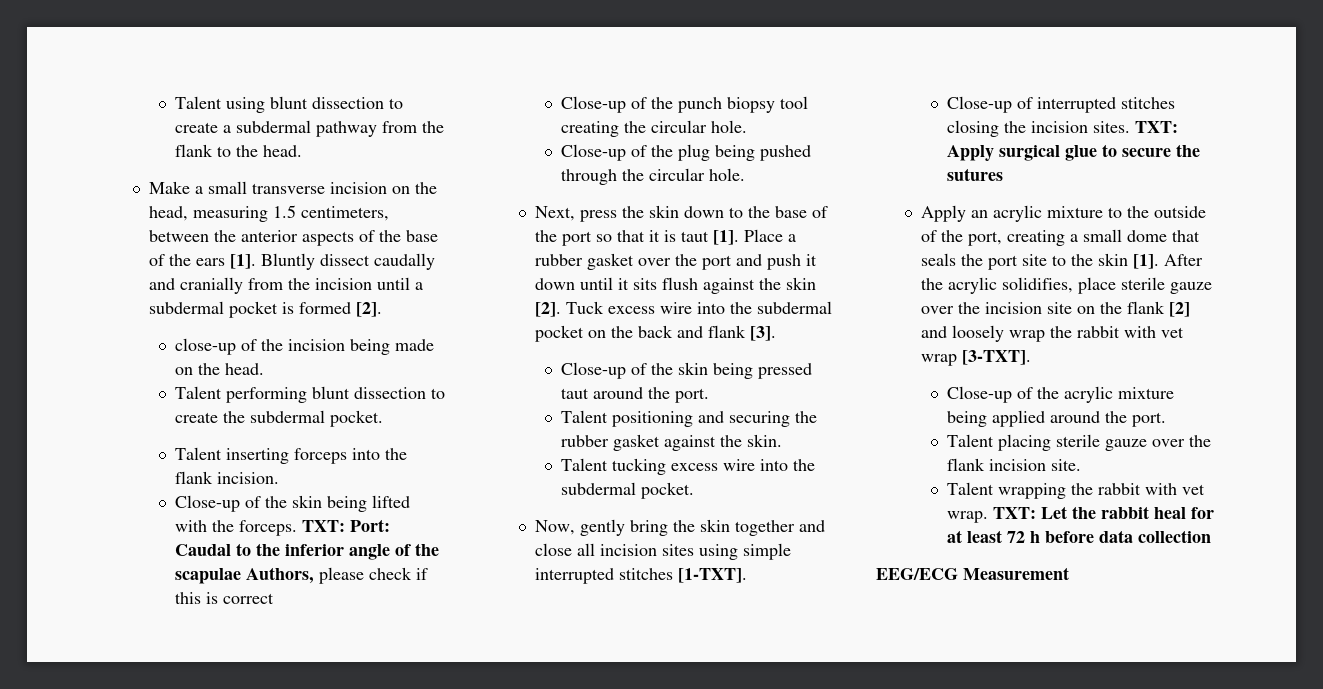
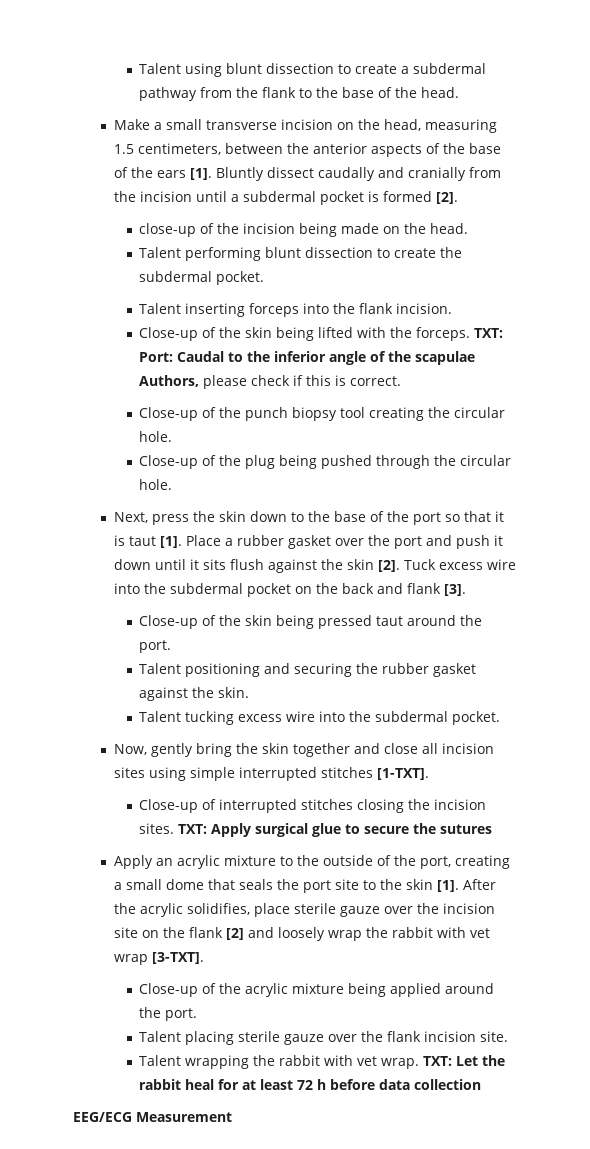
- Talent using blunt dissection to create a subdermal pathway from the flank to the head.
+ Talent using blunt dissection to create a subdermal pathway from the flank to the base of the head.
- TXT: Port: Caudal to the inferior angle of the scapulae Authors, please check if this is correct
+ TXT: Port: Caudal to the inferior angle of the scapulae Authors, please check if this is correct.

